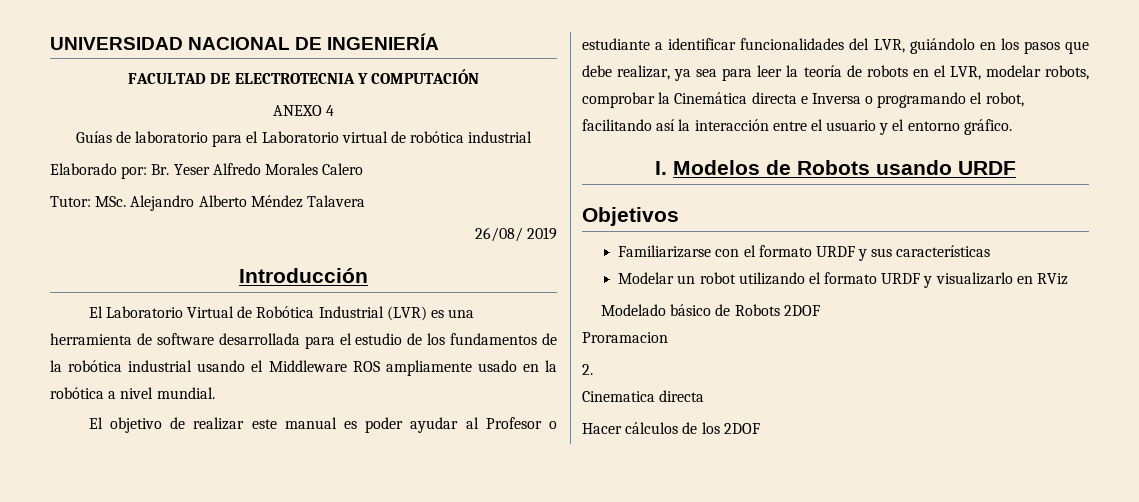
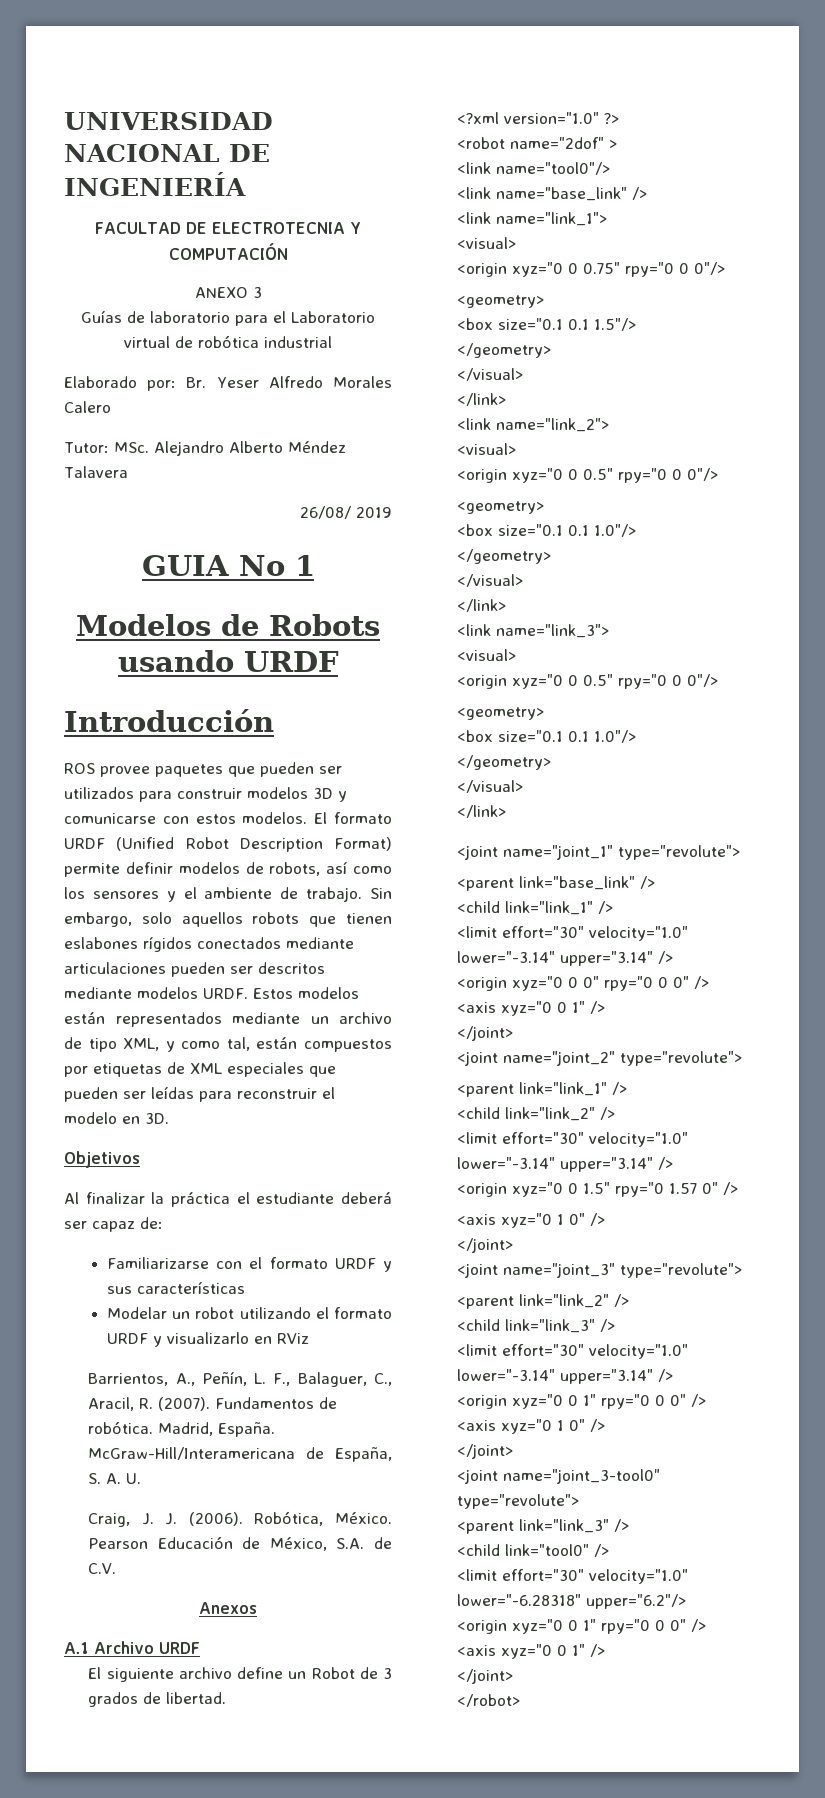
- ANEXO 4
+ ANEXO 3
- Introducción
- El Laboratorio Virtual de Robótica Industrial (LVR) es una herramienta de software desarrollada para el estudio de los fundamentos de la robótica industrial usando el Middleware ROS ampliamente usado en la robótica a nivel mundial.
- El objetivo de realizar este manual es poder ayudar al Profesor o estudiante a identificar funcionalidades del LVR, guiándolo en los pasos que debe realizar, ya sea para leer la teoría de robots en el LVR, modelar robots, comprobar la Cinemática directa e Inversa o programando el robot, facilitando así la interacción entre el usuario y el entorno gráfico.
- I. Modelos de Robots usando URDF
+ GUIA No 1
+ Modelos de Robots usando URDF
+ Introducción
+ ROS provee paquetes que pueden ser utilizados para construir modelos 3D y comunicarse con estos modelos. El formato URDF (Unified Robot Description Format) permite definir modelos de robots, así como los sensores y el ambiente de trabajo. Sin embargo, solo aquellos robots que tienen eslabones rígidos conectados mediante articulaciones pueden ser descritos mediante modelos URDF. Estos modelos están representados mediante un archivo de tipo XML, y como tal, están compuestos por etiquetas de XML especiales que pueden ser leídas para reconstruir el modelo en 3D.
  Objetivos
+ Al finalizar la práctica el estudiante deberá ser capaz de:
- Modelado básico de Robots 2DOF
- Proramacion
- 2.
- Cinematica directa
- Hacer cálculos de los 2DOF
+ Barrientos, A., Peñín, L. F., Balaguer, C., Aracil, R. (2007). Fundamentos de robótica. Madrid, España. McGraw-Hill/Interamericana de España, S. A. U.
+ Craig, J. J. (2006). Robótica, México. Pearson Educación de México, S.A. de C.V.
+ Anexos
+ A.1 Archivo URDF
+ El siguiente archivo define un Robot de 3 grados de libertad.
+ <?xml version="1.0" ?>
+ <robot name="2dof" >
+ <link name="tool0"/>
+ <link name="base_link" />
+ <link name="link_1">
+ <visual>
+ <origin xyz="0 0 0.75" rpy="0 0 0"/>
+ <geometry>
+ <box size="0.1 0.1 1.5"/>
+ </geometry>
+ </visual>
+ </link>
+ <link name="link_2">
+ <visual>
+ <origin xyz="0 0 0.5" rpy="0 0 0"/>
+ <geometry>
+ <box size="0.1 0.1 1.0"/>
+ </geometry>
+ </visual>
+ </link>
+ <link name="link_3">
+ <visual>
+ <origin xyz="0 0 0.5" rpy="0 0 0"/>
+ <geometry>
+ <box size="0.1 0.1 1.0"/>
+ </geometry>
+ </visual>
+ </link>
+ <joint name="joint_1" type="revolute">
+ <parent link="base_link" />
+ <child link="link_1" />
+ <limit effort="30" velocity="1.0" lower="-3.14" upper="3.14" />
+ <origin xyz="0 0 0" rpy="0 0 0" />
+ <axis xyz="0 0 1" />
+ </joint>
+ <joint name="joint_2" type="revolute">
+ <parent link="link_1" />
+ <child link="link_2" />
+ <limit effort="30" velocity="1.0" lower="-3.14" upper="3.14" />
+ <origin xyz="0 0 1.5" rpy="0 1.57 0" />
+ <axis xyz="0 1 0" />
+ </joint>
+ <joint name="joint_3" type="revolute">
+ <parent link="link_2" />
+ <child link="link_3" />
+ <limit effort="30" velocity="1.0" lower="-3.14" upper="3.14" />
+ <origin xyz="0 0 1" rpy="0 0 0" />
+ <axis xyz="0 1 0" />
+ </joint>
+ <joint name="joint_3-tool0" type="revolute">
+ <parent link="link_3" />
+ <child link="tool0" />
+ <limit effort="30" velocity="1.0" lower="-6.28318" upper="6.2"/>
+ <origin xyz="0 0 1" rpy="0 0 0" />
+ <axis xyz="0 0 1" />
+ </joint>
+ </robot>

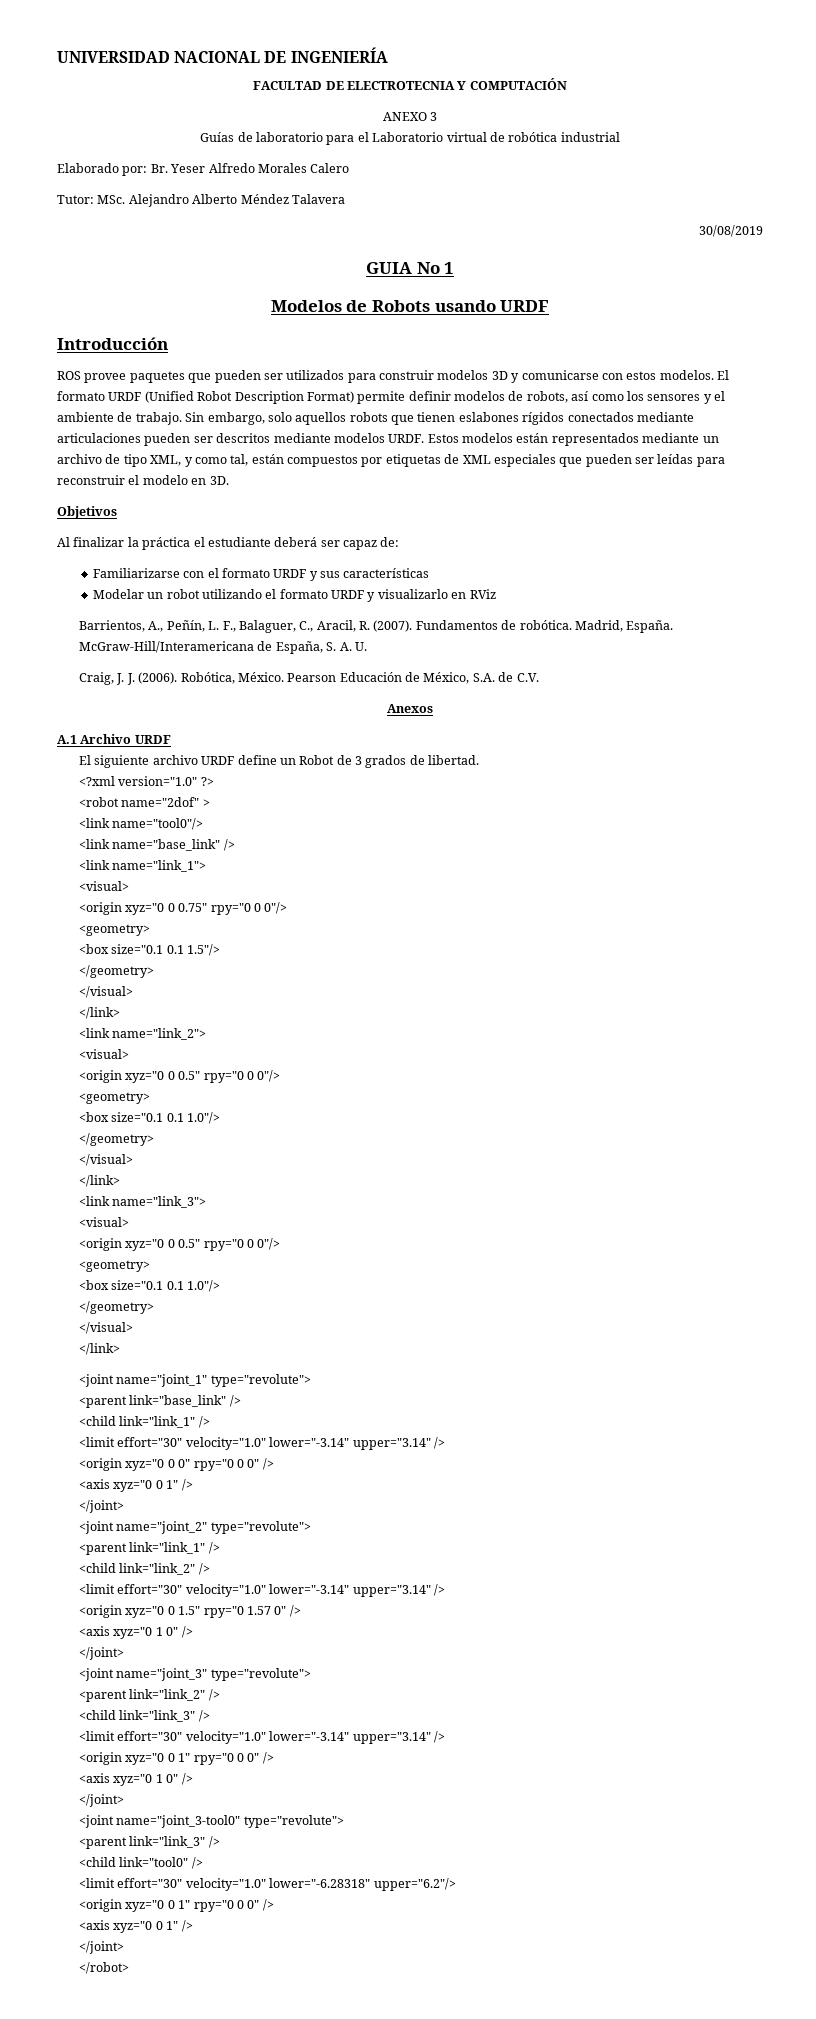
- 26/08/ 2019
+ 30/08/2019
- El siguiente archivo define un Robot de 3 grados de libertad.
+ El siguiente archivo URDF define un Robot de 3 grados de libertad.

